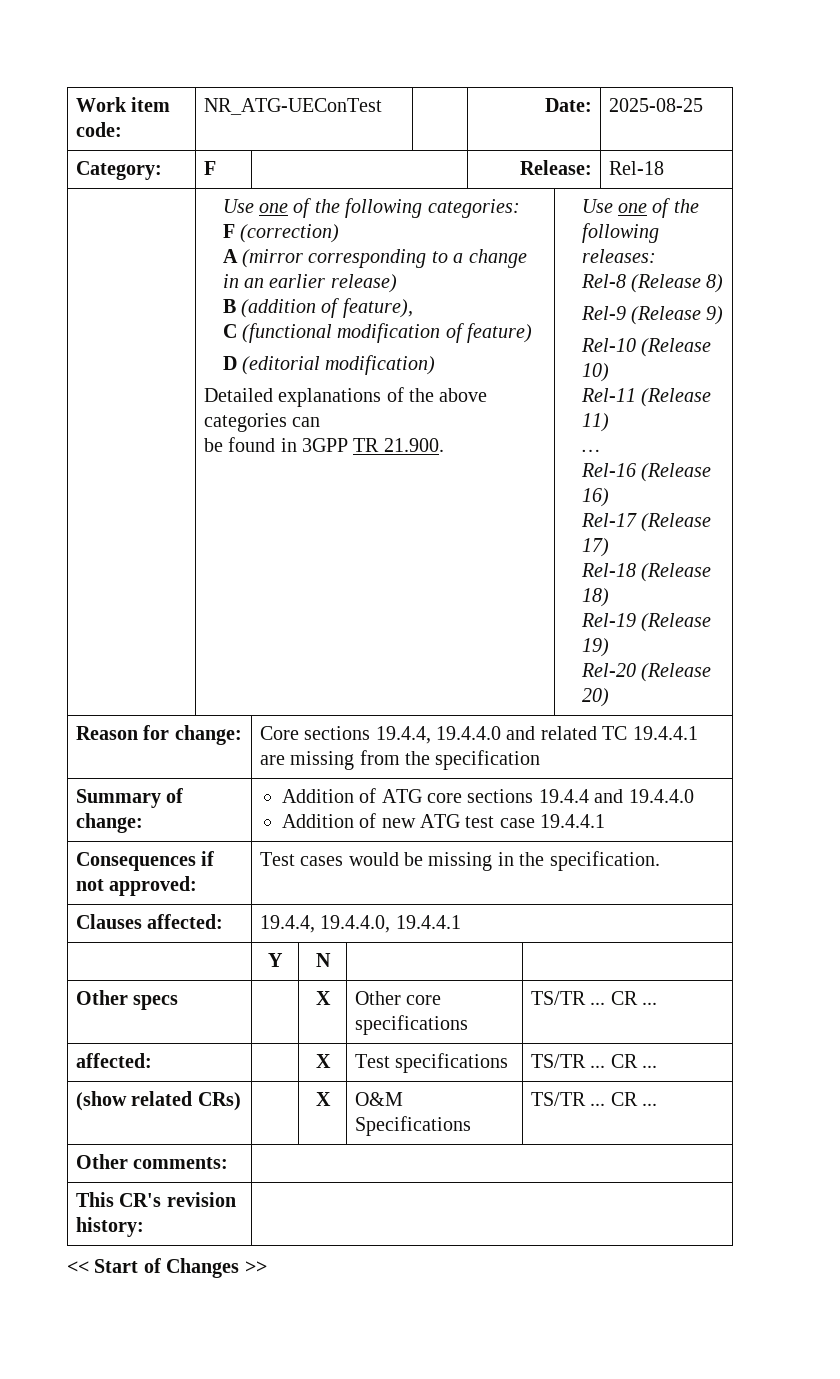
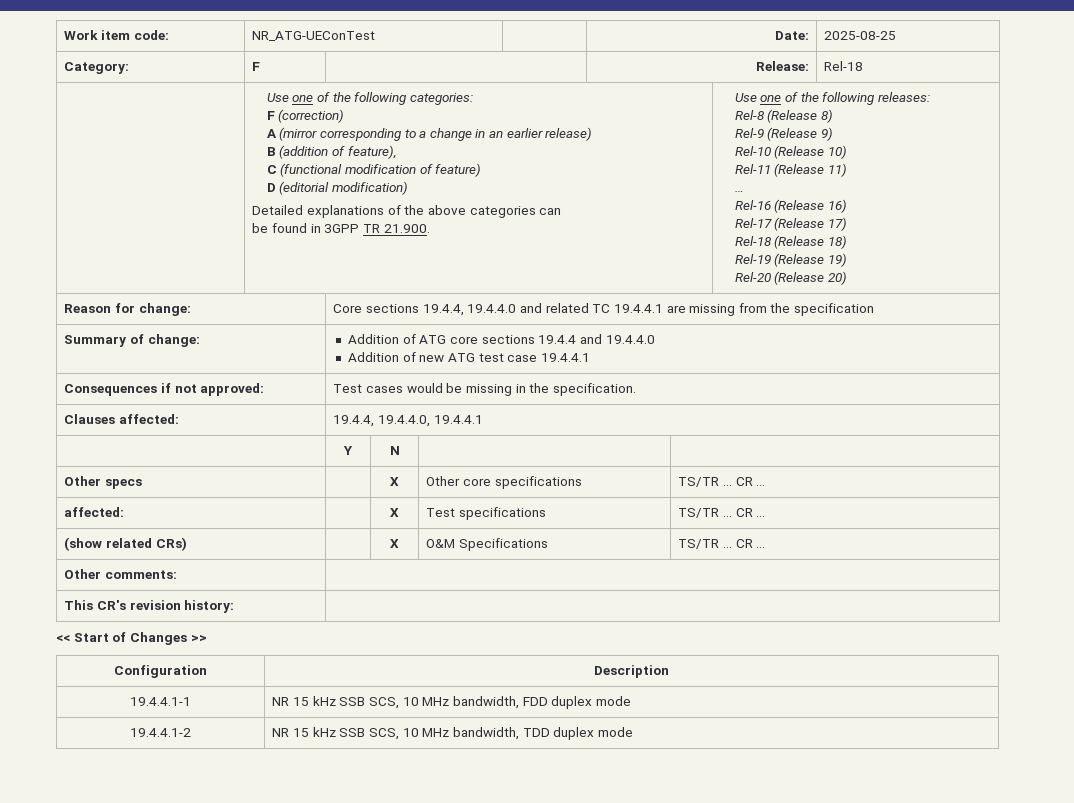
+ Configuration | Description
+ 19.4.4.1-1 | NR 15 kHz SSB SCS, 10 MHz bandwidth, FDD duplex mode
+ 19.4.4.1-2 | NR 15 kHz SSB SCS, 10 MHz bandwidth, TDD duplex mode

